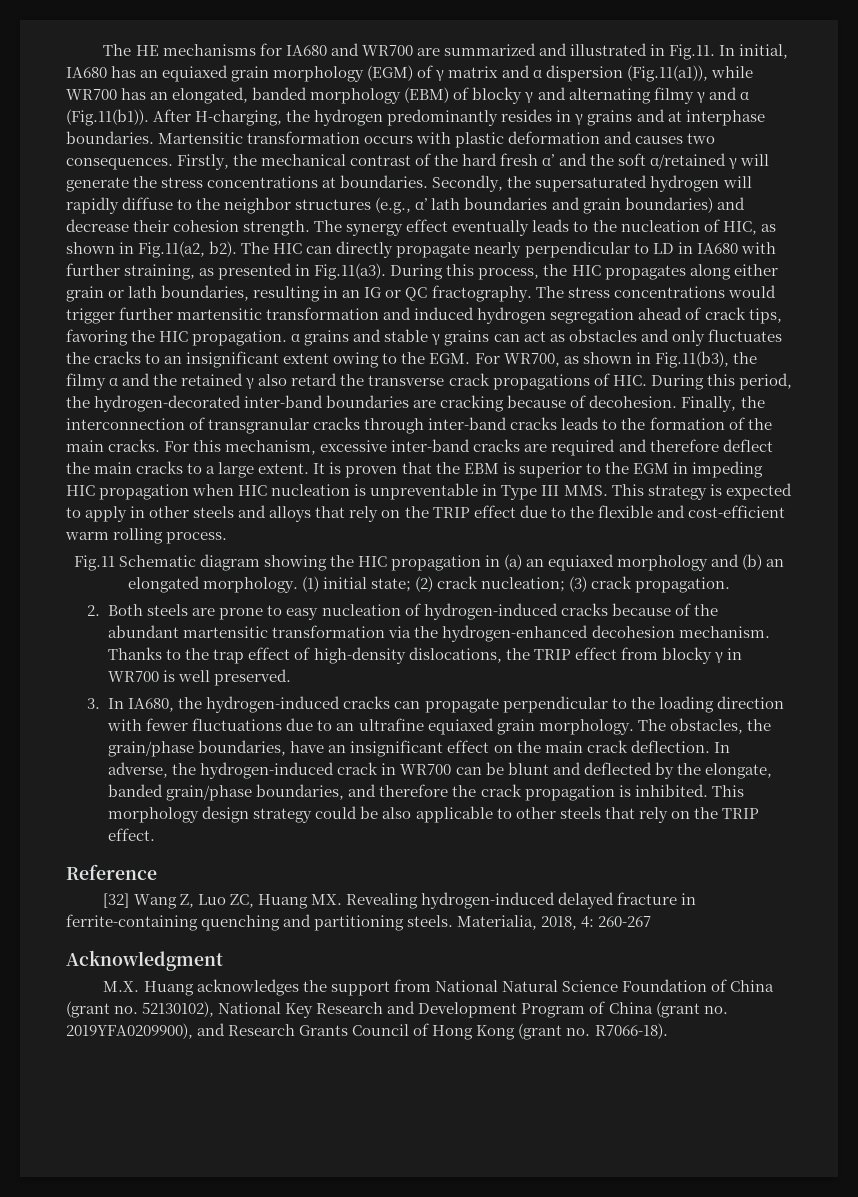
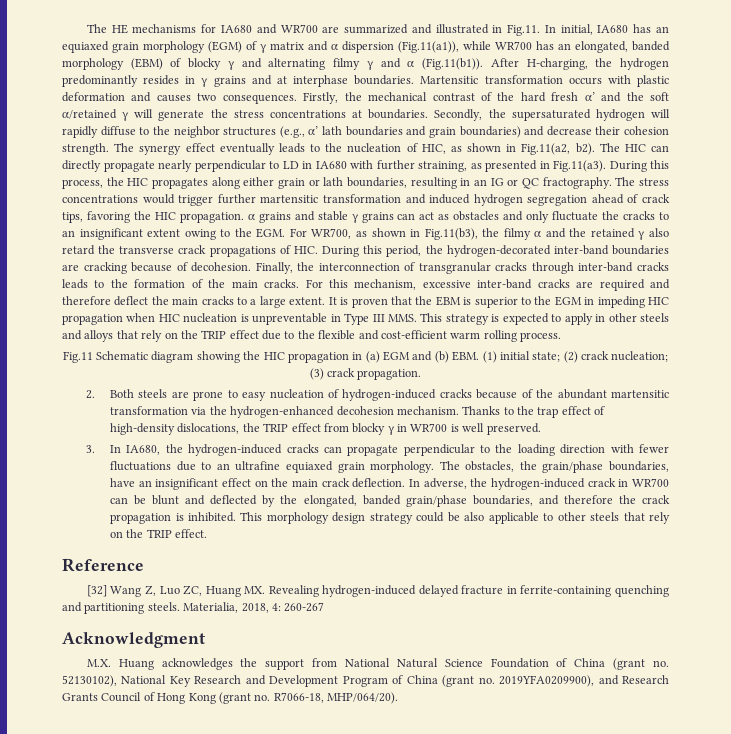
- The stress concentrations would trigger further martensitic transformation and induced hydrogen segregation ahead of crack tips, favoring the HIC propagation. α grains and stable γ grains can act as obstacles and only fluctuates the cracks to an insignificant extent owing to the EGM. For WR700, as shown in Fig.11(b3), the filmy α and the retained γ also retard the transverse crack propagations of HIC. During this period, the hydrogen-decorated inter-band boundaries are cracking because of decohesion.
+ The stress concentrations would trigger further martensitic transformation and induced hydrogen segregation ahead of crack tips, favoring the HIC propagation. α grains and stable γ grains can act as obstacles and only fluctuate the cracks to an insignificant extent owing to the EGM. For WR700, as shown in Fig.11(b3), the filmy α and the retained γ also retard the transverse crack propagations of HIC. During this period, the hydrogen-decorated inter-band boundaries are cracking because of decohesion.
- Fig.11 Schematic diagram showing the HIC propagation in (a) an equiaxed morphology and (b) an elongated morphology. (1) initial state; (2) crack nucleation; (3) crack propagation.
+ Fig.11 Schematic diagram showing the HIC propagation in (a) EGM and (b) EBM. (1) initial state; (2) crack nucleation; (3) crack propagation.
- In adverse, the hydrogen-induced crack in WR700 can be blunt and deflected by the elongate, banded grain/phase boundaries, and therefore the crack propagation is inhibited.
+ In adverse, the hydrogen-induced crack in WR700 can be blunt and deflected by the elongated, banded grain/phase boundaries, and therefore the crack propagation is inhibited.
- M.X. Huang acknowledges the support from National Natural Science Foundation of China (grant no. 52130102), National Key Research and Development Program of China (grant no. 2019YFA0209900), and Research Grants Council of Hong Kong (grant no. R7066-18).
+ M.X. Huang acknowledges the support from National Natural Science Foundation of China (grant no. 52130102), National Key Research and Development Program of China (grant no. 2019YFA0209900), and Research Grants Council of Hong Kong (grant no. R7066-18, MHP/064/20).

